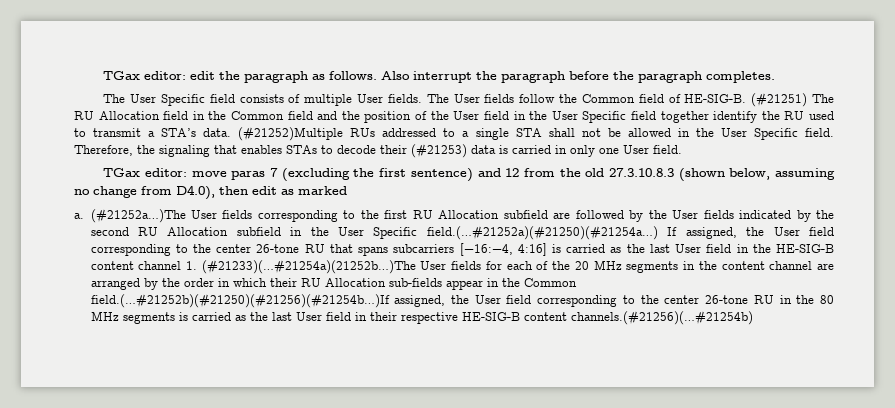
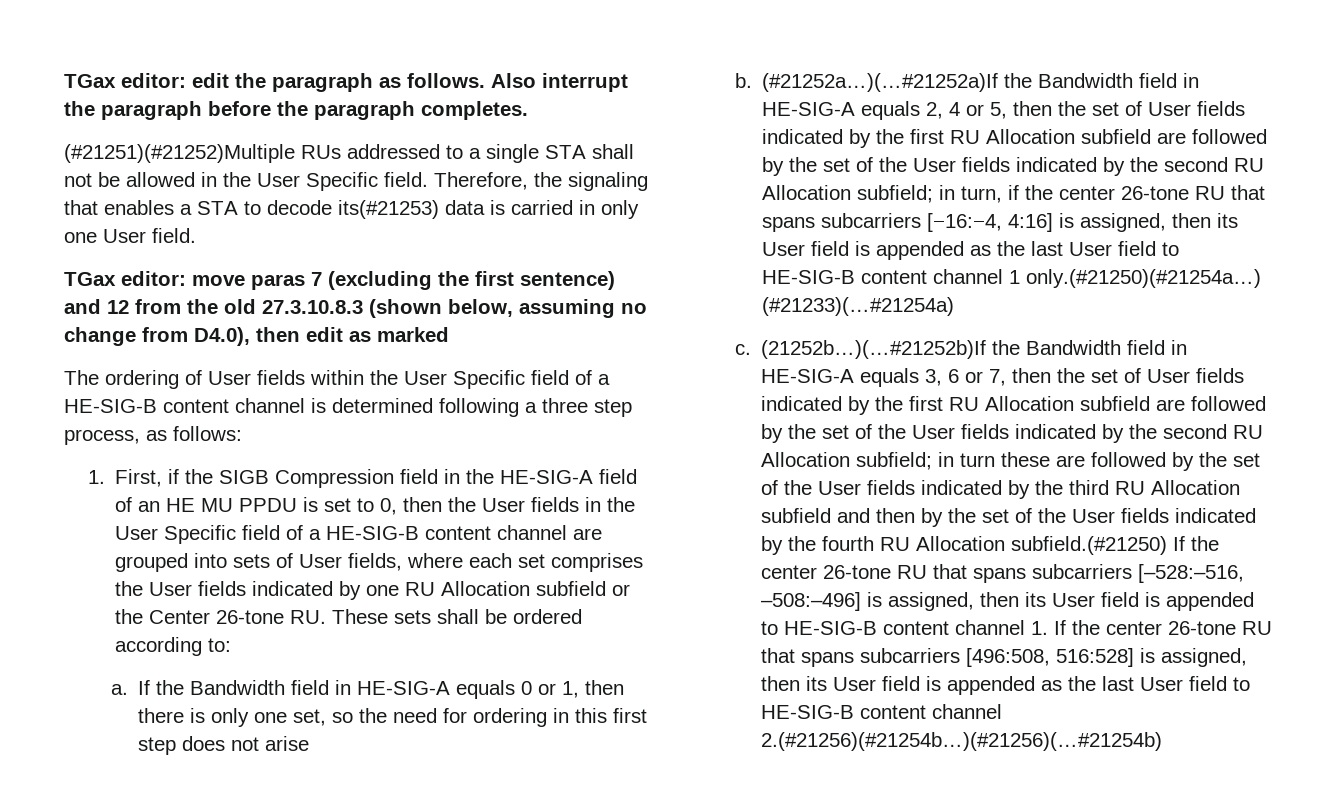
- The User Specific field consists of multiple User fields. The User fields follow the Common field of HE-SIG-B. (#21251) The RU Allocation field in the Common field and the position of the User field in the User Specific field together identify the RU used to transmit a STA’s data. (#21252)Multiple RUs addressed to a single STA shall not be allowed in the User Specific field.
+ (#21251)(#21252)Multiple RUs addressed to a single STA shall not be allowed in the User Specific field.
- Therefore, the signaling that enables STAs to decode their (#21253) data is carried in only one User field.
+ Therefore, the signaling that enables a STA to decode its(#21253) data is carried in only one User field.
- a. (#21252a…)The User fields corresponding to the first RU Allocation subfield are followed by the User fields indicated by the second RU Allocation subfield in the User Specific field.(…#21252a)(#21250)(#21254a…) If assigned, the User field corresponding to the center 26-tone RU that spans subcarriers [−16:−4, 4:16] is carried as the last User field in the HE-SIG-B content channel 1. (#21233)(…#21254a)(21252b…)The User fields for each of the 20 MHz segments in the content channel are arranged by the order in which their RU Allocation sub-fields appear in the Common field.(…#21252b)(#21250)(#21256)(#21254b…)If assigned, the User field corresponding to the center 26-tone RU in the 80 MHz segments is carried as the last User field in their respective HE-SIG-B content channels.(#21256)(…#21254b)
+ The ordering of User fields within the User Specific field of a HE-SIG-B content channel is determined following a three step process, as follows:
+ 1. First, if the SIGB Compression field in the HE-SIG-A field of an HE MU PPDU is set to 0, then the User fields in the User Specific field of a HE-SIG-B content channel are grouped into sets of User fields, where each set comprises the User fields indicated by one RU Allocation subfield or the Center 26-tone RU. These sets shall be ordered according to:
+ a. If the Bandwidth field in HE-SIG-A equals 0 or 1, then there is only one set, so the need for ordering in this first step does not arise
+ b. (#21252a…)(…#21252a)If the Bandwidth field in HE-SIG-A equals 2, 4 or 5, then the set of User fields indicated by the first RU Allocation subfield are followed by the set of the User fields indicated by the second RU Allocation subfield; in turn, if the center 26-tone RU that spans subcarriers [−16:−4, 4:16] is assigned, then its User field is appended as the last User field to HE-SIG-B content channel 1 only.(#21250)(#21254a…) (#21233)(…#21254a)
+ c. (21252b…)(…#21252b)If the Bandwidth field in HE-SIG-A equals 3, 6 or 7, then the set of User fields indicated by the first RU Allocation subfield are followed by the set of the User fields indicated by the second RU Allocation subfield; in turn these are followed by the set of the User fields indicated by the third RU Allocation subfield and then by the set of the User fields indicated by the fourth RU Allocation subfield.(#21250) If the center 26-tone RU that spans subcarriers [–528:–516, –508:–496] is assigned, then its User field is appended to HE-SIG-B content channel 1. If the center 26-tone RU that spans subcarriers [496:508, 516:528] is assigned, then its User field is appended as the last User field to HE-SIG-B content channel 2.(#21256)(#21254b…)(#21256)(…#21254b)

